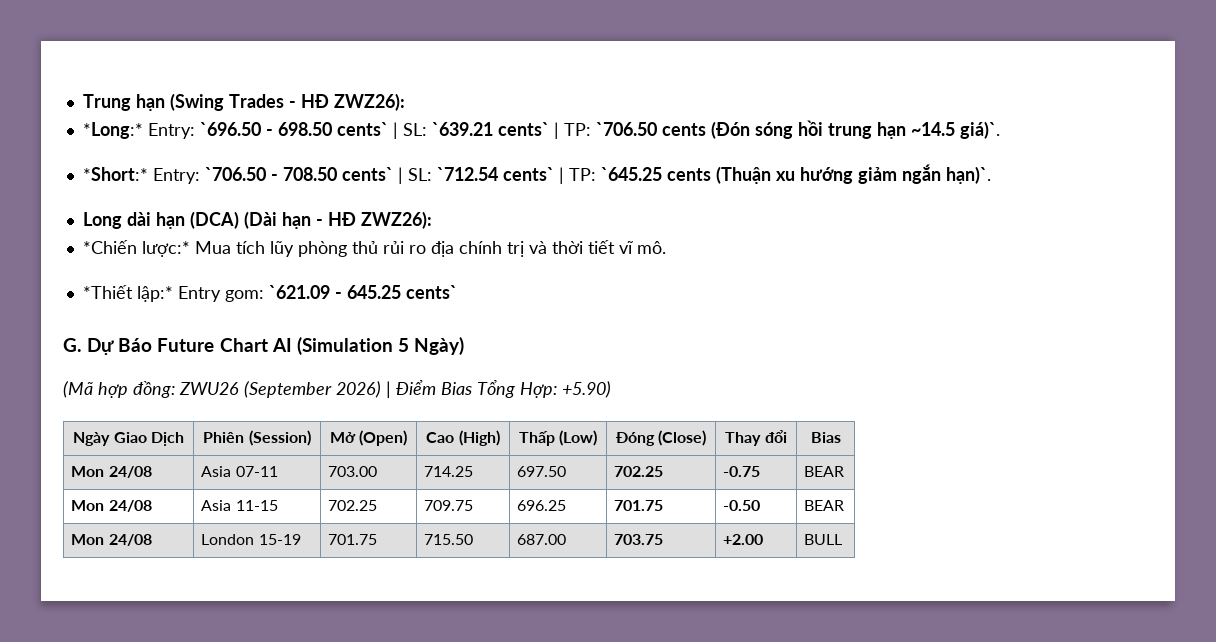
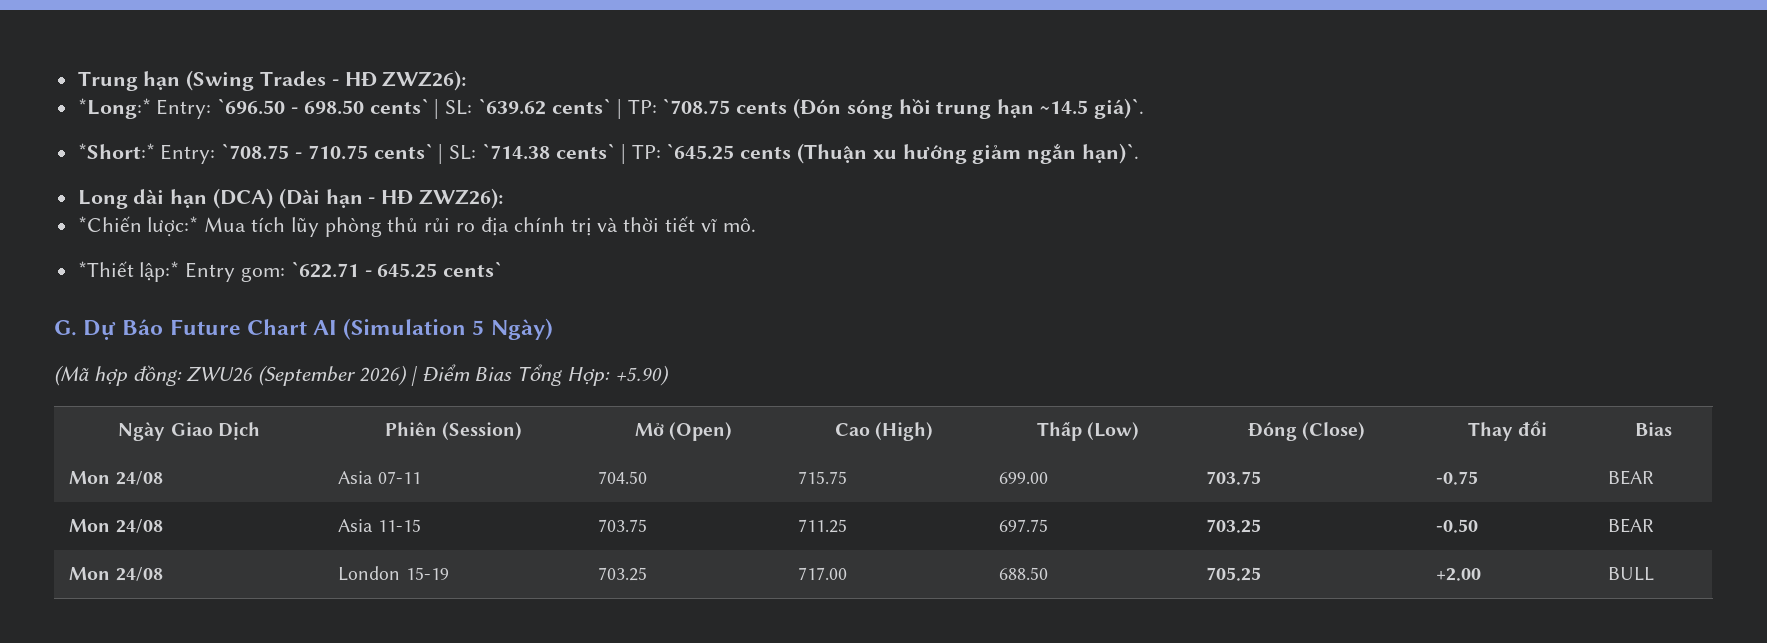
- *Long:* Entry: `696.50 - 698.50 cents` | SL: `639.21 cents` | TP: `706.50 cents (Đón sóng hồi trung hạn ~14.5 giá)`.
+ *Long:* Entry: `696.50 - 698.50 cents` | SL: `639.62 cents` | TP: `708.75 cents (Đón sóng hồi trung hạn ~14.5 giá)`.
- *Short:* Entry: `706.50 - 708.50 cents` | SL: `712.54 cents` | TP: `645.25 cents (Thuận xu hướng giảm ngắn hạn)`.
+ *Short:* Entry: `708.75 - 710.75 cents` | SL: `714.38 cents` | TP: `645.25 cents (Thuận xu hướng giảm ngắn hạn)`.
- *Thiết lập:* Entry gom: `621.09 - 645.25 cents`
+ *Thiết lập:* Entry gom: `622.71 - 645.25 cents`
- Mon 24/08 | Asia 07-11 | 703.00 | 714.25 | 697.50 | 702.25 | -0.75 | BEAR
+ Mon 24/08 | Asia 07-11 | 704.50 | 715.75 | 699.00 | 703.75 | -0.75 | BEAR
- Mon 24/08 | Asia 11-15 | 702.25 | 709.75 | 696.25 | 701.75 | -0.50 | BEAR
+ Mon 24/08 | Asia 11-15 | 703.75 | 711.25 | 697.75 | 703.25 | -0.50 | BEAR
- Mon 24/08 | London 15-19 | 701.75 | 715.50 | 687.00 | 703.75 | +2.00 | BULL
+ Mon 24/08 | London 15-19 | 703.25 | 717.00 | 688.50 | 705.25 | +2.00 | BULL

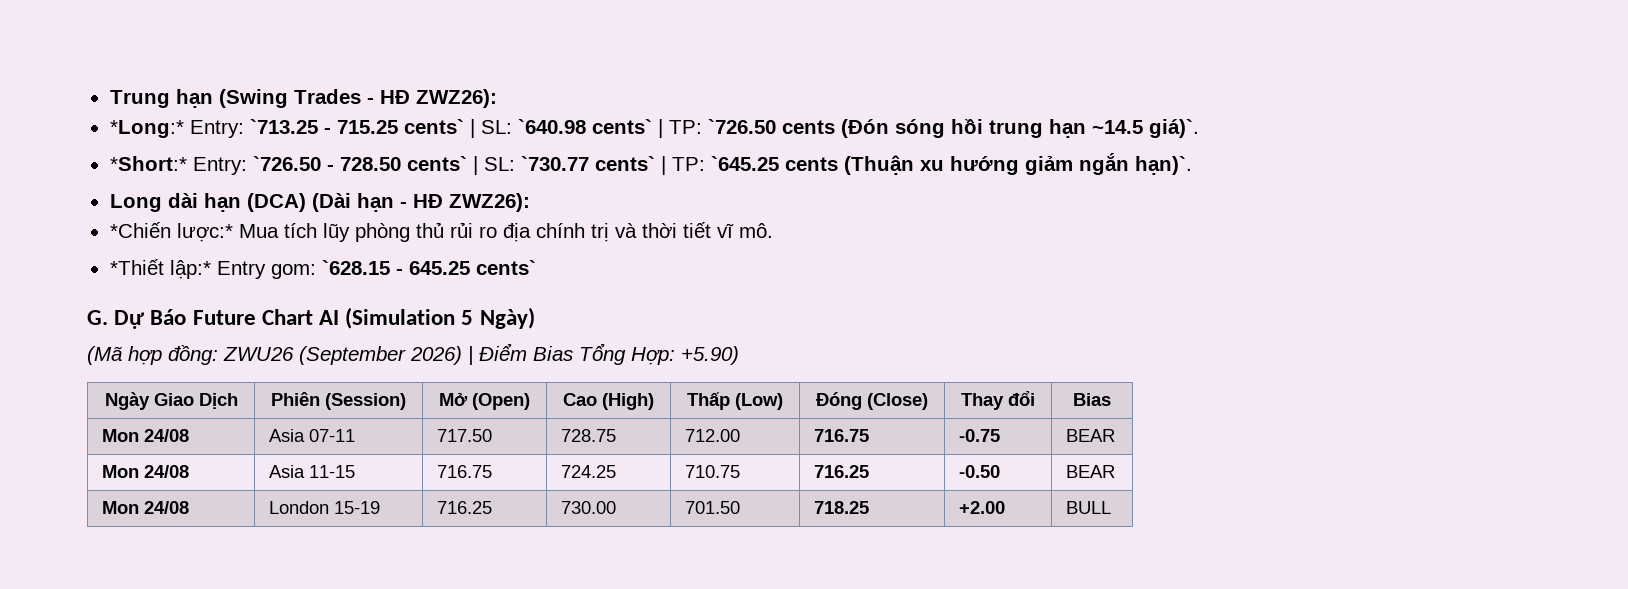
- *Long:* Entry: `696.50 - 698.50 cents` | SL: `639.62 cents` | TP: `708.75 cents (Đón sóng hồi trung hạn ~14.5 giá)`.
+ *Long:* Entry: `713.25 - 715.25 cents` | SL: `640.98 cents` | TP: `726.50 cents (Đón sóng hồi trung hạn ~14.5 giá)`.
- *Short:* Entry: `708.75 - 710.75 cents` | SL: `714.38 cents` | TP: `645.25 cents (Thuận xu hướng giảm ngắn hạn)`.
+ *Short:* Entry: `726.50 - 728.50 cents` | SL: `730.77 cents` | TP: `645.25 cents (Thuận xu hướng giảm ngắn hạn)`.
- *Thiết lập:* Entry gom: `622.71 - 645.25 cents`
+ *Thiết lập:* Entry gom: `628.15 - 645.25 cents`
- Mon 24/08 | Asia 07-11 | 704.50 | 715.75 | 699.00 | 703.75 | -0.75 | BEAR
+ Mon 24/08 | Asia 07-11 | 717.50 | 728.75 | 712.00 | 716.75 | -0.75 | BEAR
- Mon 24/08 | Asia 11-15 | 703.75 | 711.25 | 697.75 | 703.25 | -0.50 | BEAR
+ Mon 24/08 | Asia 11-15 | 716.75 | 724.25 | 710.75 | 716.25 | -0.50 | BEAR
- Mon 24/08 | London 15-19 | 703.25 | 717.00 | 688.50 | 705.25 | +2.00 | BULL
+ Mon 24/08 | London 15-19 | 716.25 | 730.00 | 701.50 | 718.25 | +2.00 | BULL

